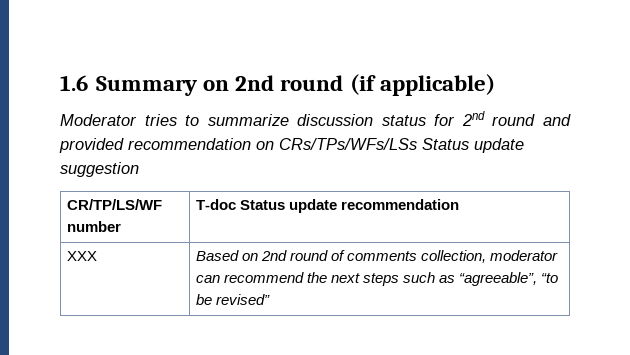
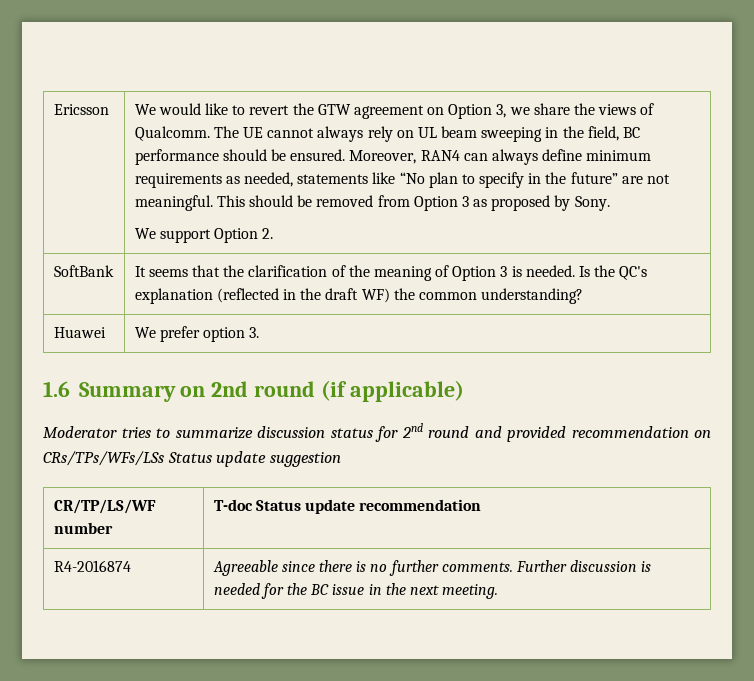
+ Ericsson | We would like to revert the GTW agreement on Option 3, we share the views of Qualcomm. The UE cannot always rely on UL beam sweeping in the field, BC performance should be ensured. Moreover, RAN4 can always define minimum requirements as needed, statements like “No plan to specify in the future” are not meaningful. This should be removed from Option 3 as proposed by Sony.
+ We support Option 2.
+ SoftBank | It seems that the clarification of the meaning of Option 3 is needed. Is the QC's explanation (reflected in the draft WF) the common understanding?
+ Huawei | We prefer option 3.
- XXX | Based on 2nd round of comments collection, moderator can recommend the next steps such as “agreeable”, “to be revised”
+ R4-2016874 | Agreeable since there is no further comments. Further discussion is needed for the BC issue in the next meeting.

